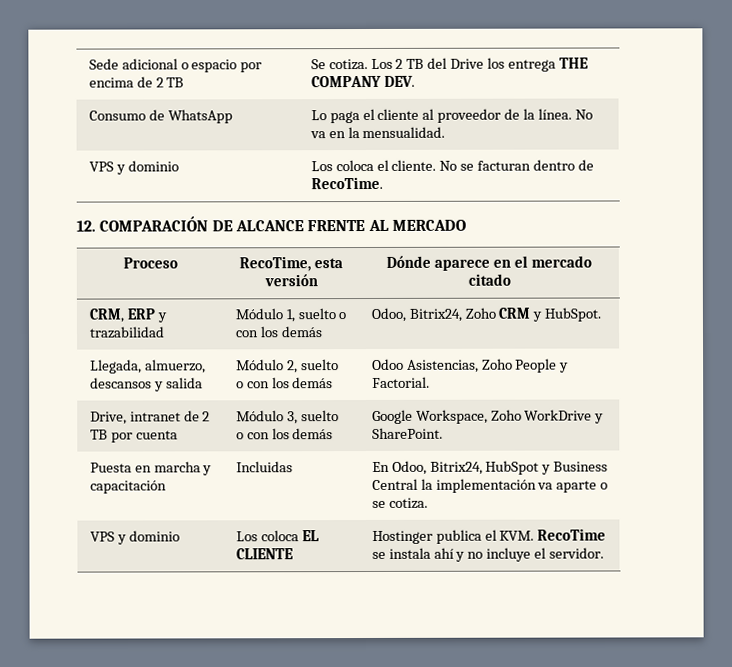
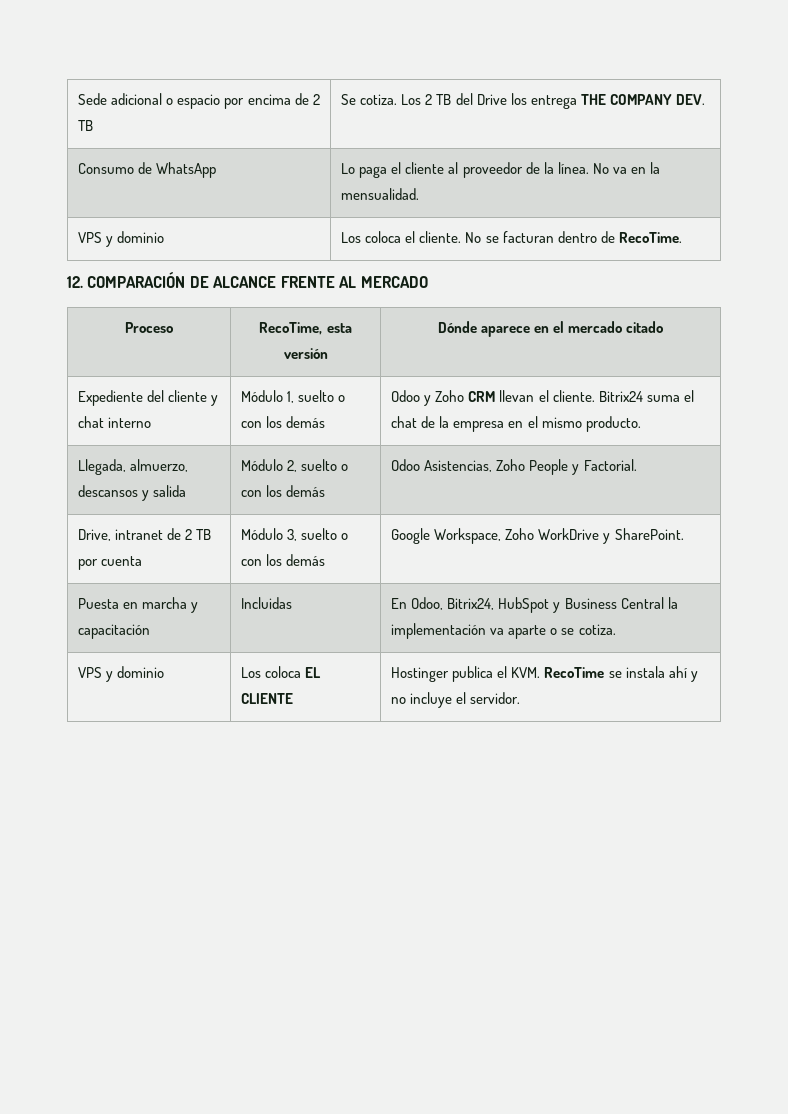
- CRM, ERP y trazabilidad | Módulo 1, suelto o con los demás | Odoo, Bitrix24, Zoho CRM y HubSpot.
+ Expediente del cliente y chat interno | Módulo 1, suelto o con los demás | Odoo y Zoho CRM llevan el cliente. Bitrix24 suma el chat de la empresa en el mismo producto.

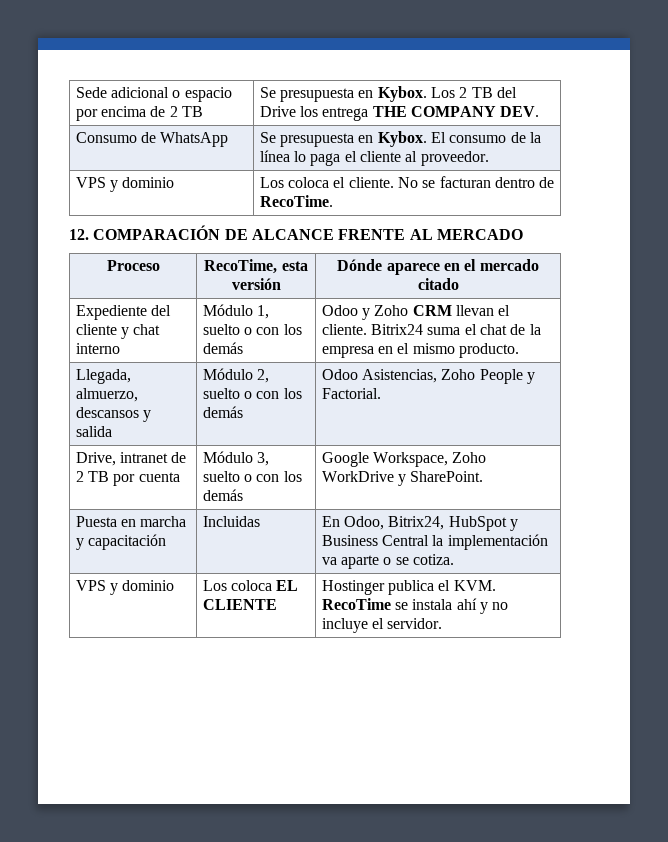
- Sede adicional o espacio por encima de 2 TB | Se cotiza. Los 2 TB del Drive los entrega THE COMPANY DEV.
+ Sede adicional o espacio por encima de 2 TB | Se presupuesta en Kybox. Los 2 TB del Drive los entrega THE COMPANY DEV.
- Consumo de WhatsApp | Lo paga el cliente al proveedor de la línea. No va en la mensualidad.
+ Consumo de WhatsApp | Se presupuesta en Kybox. El consumo de la línea lo paga el cliente al proveedor.

